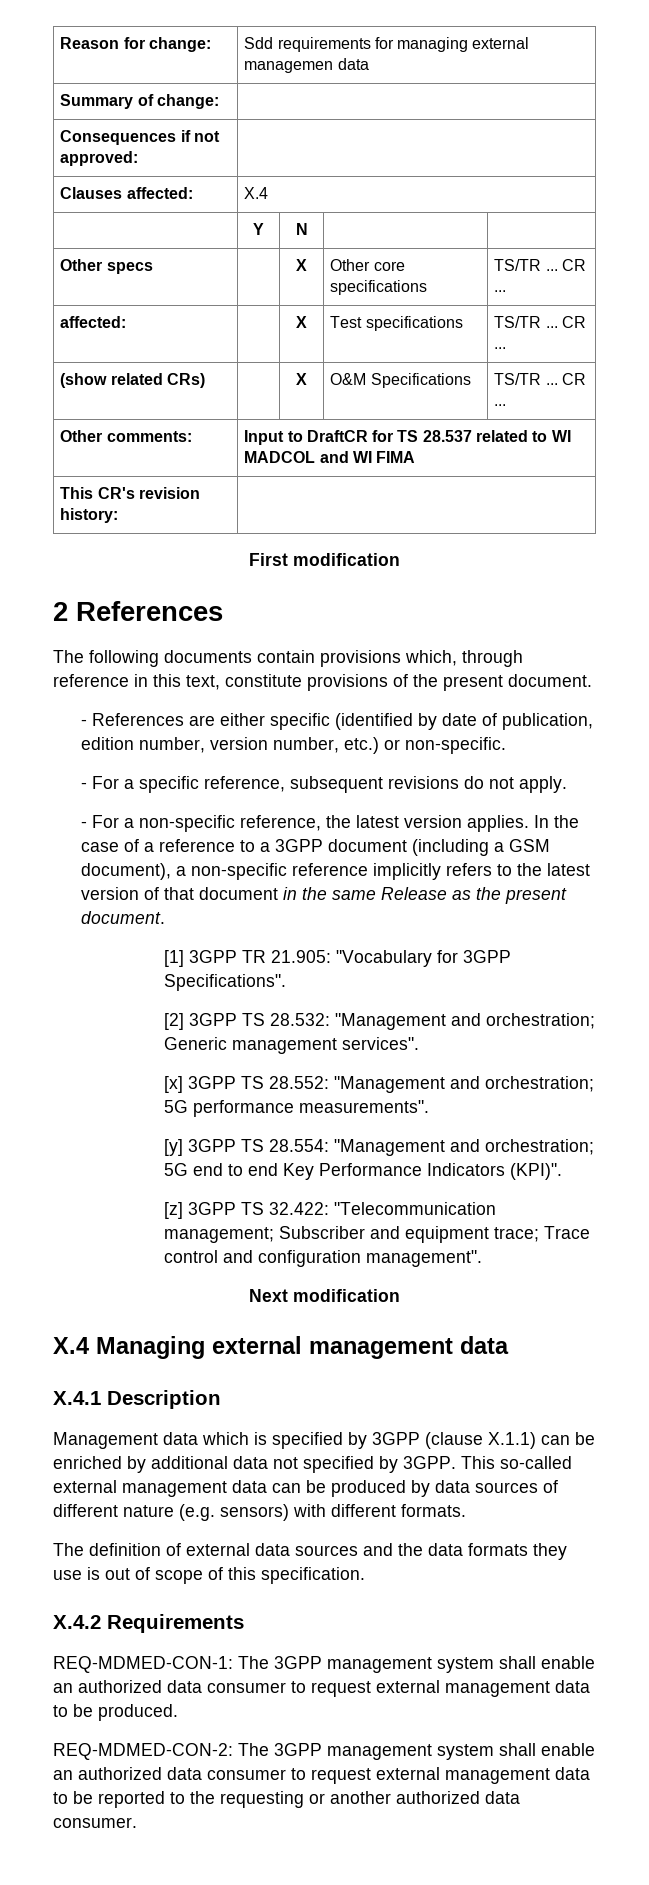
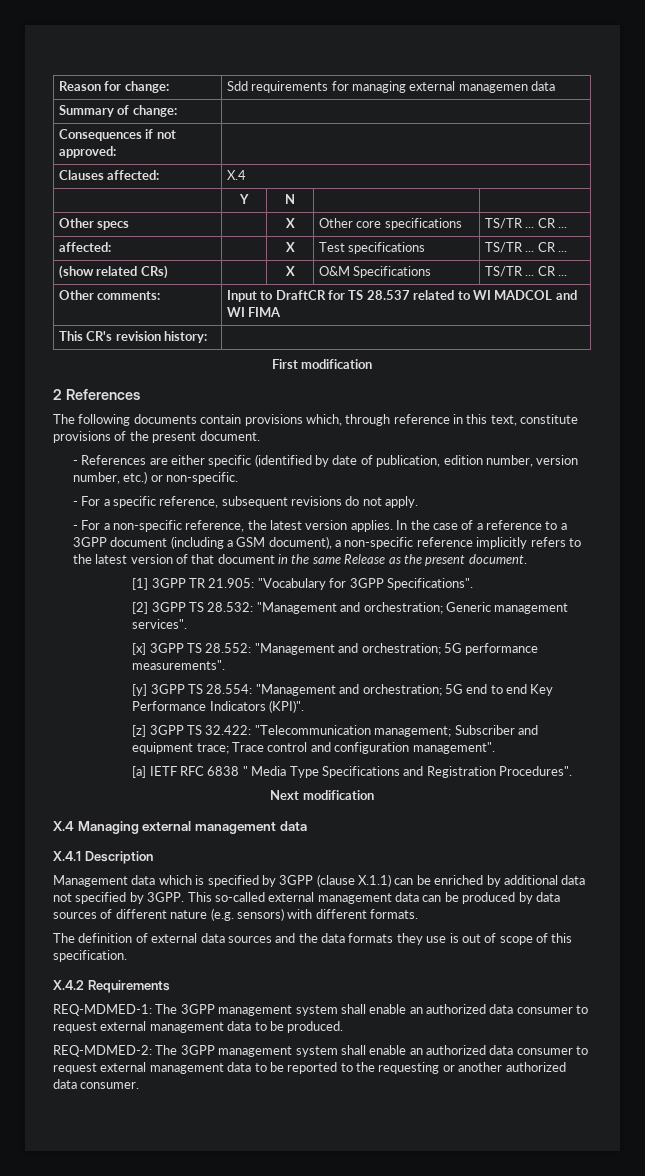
+ [a] IETF RFC 6838 " Media Type Specifications and Registration Procedures".
- REQ-MDMED-CON-1: The 3GPP management system shall enable an authorized data consumer to request external management data to be produced.
+ REQ-MDMED-1: The 3GPP management system shall enable an authorized data consumer to request external management data to be produced.
- REQ-MDMED-CON-2: The 3GPP management system shall enable an authorized data consumer to request external management data to be reported to the requesting or another authorized data consumer.
+ REQ-MDMED-2: The 3GPP management system shall enable an authorized data consumer to request external management data to be reported to the requesting or another authorized data consumer.

